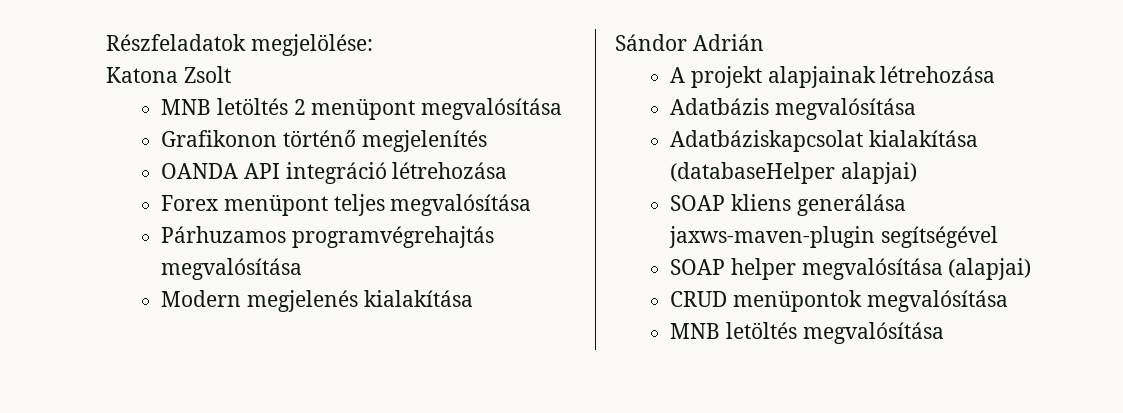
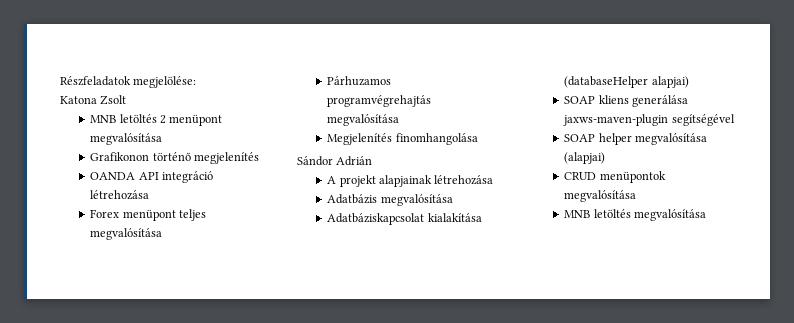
- Modern megjelenés kialakítása
+ Megjelenítés finomhangolása

